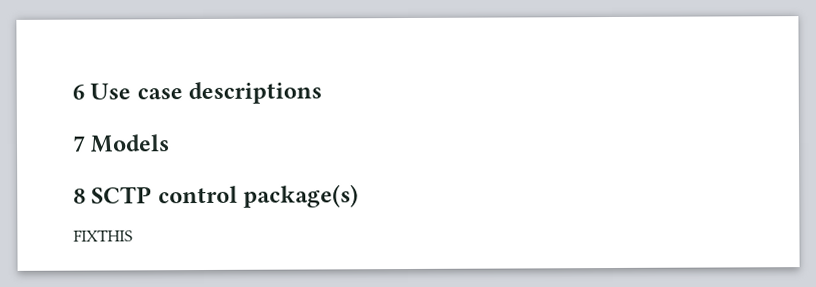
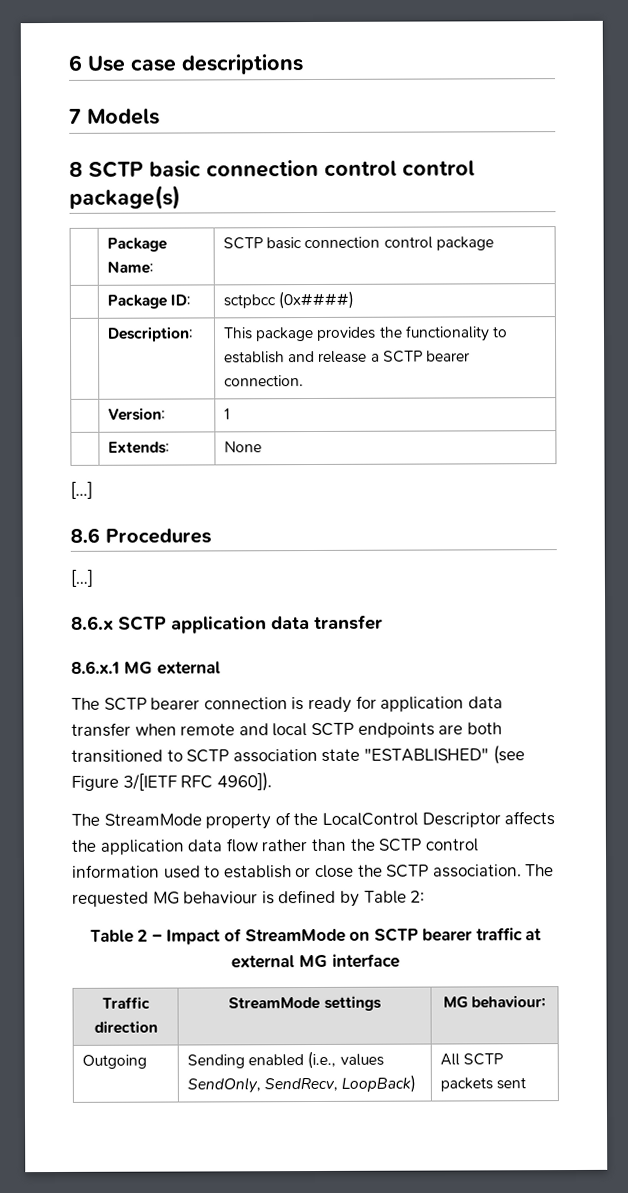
- 8 SCTP control package(s)
+ 8 SCTP basic connection control control package(s)
- FIXTHIS
+ | Package Name: | SCTP basic connection control package
+ | Package ID: | sctpbcc (0x####)
+ | Description: | This package provides the functionality to establish and release a SCTP bearer connection.
+ | Version: | 1
+ | Extends: | None
+ […]
+ 8.6 Procedures
+ […]
+ 8.6.x SCTP application data transfer
+ 8.6.x.1 MG external
+ The SCTP bearer connection is ready for application data transfer when remote and local SCTP endpoints are both transitioned to SCTP association state "ESTABLISHED" (see Figure 3/[IETF RFC 4960]).
+ The StreamMode property of the LocalControl Descriptor affects the application data flow rather than the SCTP control information used to establish or close the SCTP association. The requested MG behaviour is defined by Table 2:
+ Table 2 – Impact of StreamMode on SCTP bearer traffic at external MG interface
+ Traffic direction | StreamMode settings | MG behaviour:
+ Outgoing | Sending enabled (i.e., values SendOnly, SendRecv, LoopBack) | All SCTP packets sent

